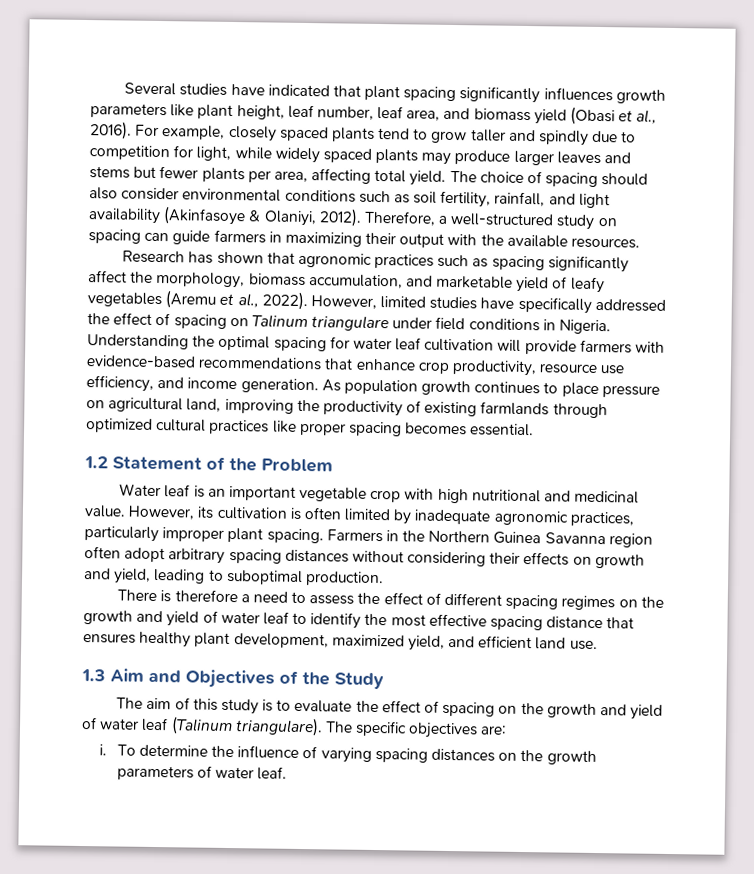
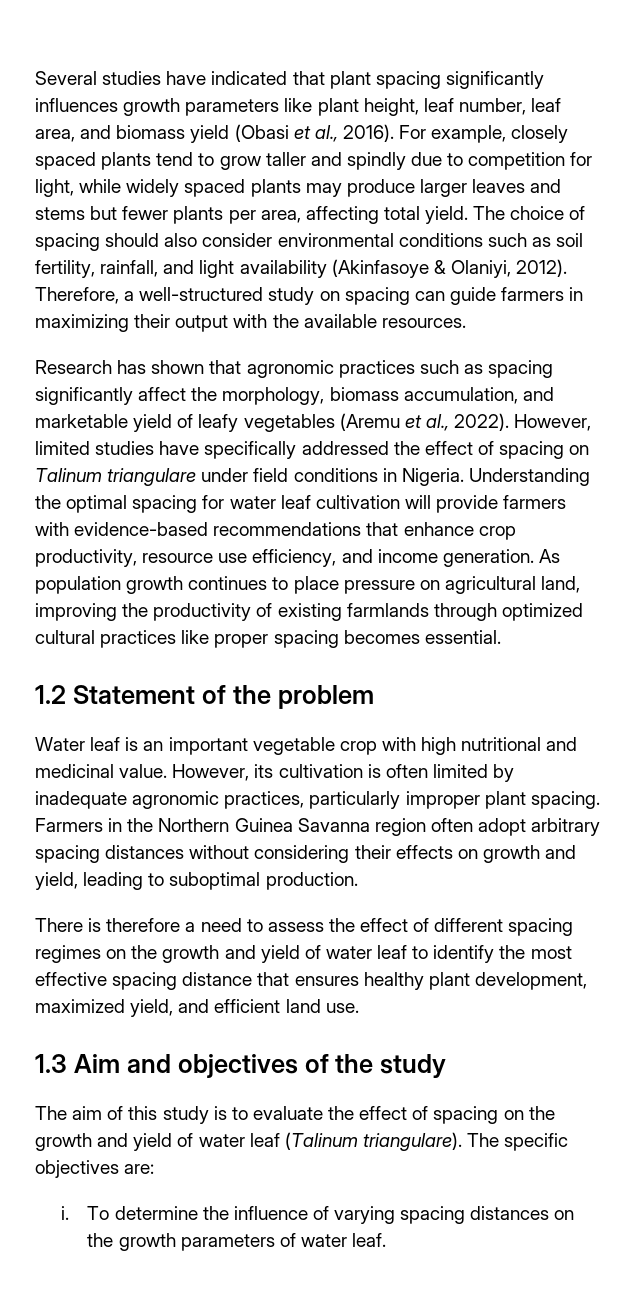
- 1.2 Statement of the Problem
+ 1.2 Statement of the problem
- 1.3 Aim and Objectives of the Study
+ 1.3 Aim and objectives of the study

